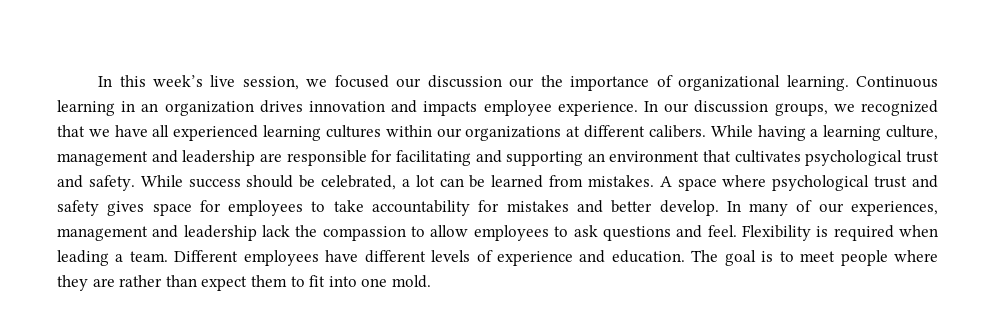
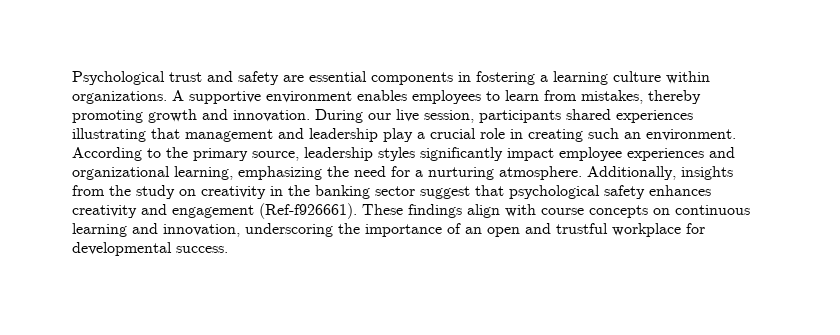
- In this week’s live session, we focused our discussion our the importance of organizational learning. Continuous learning in an organization drives innovation and impacts employee experience. In our discussion groups, we recognized that we have all experienced learning cultures within our organizations at different calibers. While having a learning culture, management and leadership are responsible for facilitating and supporting an environment that cultivates psychological trust and safety. While success should be celebrated, a lot can be learned from mistakes. A space where psychological trust and safety gives space for employees to take accountability for mistakes and better develop. In many of our experiences, management and leadership lack the compassion to allow employees to ask questions and feel. Flexibility is required when leading a team. Different employees have different levels of experience and education. The goal is to meet people where they are rather than expect them to fit into one mold.
+ Psychological trust and safety are essential components in fostering a learning culture within organizations. A supportive environment enables employees to learn from mistakes, thereby promoting growth and innovation. During our live session, participants shared experiences illustrating that management and leadership play a crucial role in creating such an environment. According to the primary source, leadership styles significantly impact employee experiences and organizational learning, emphasizing the need for a nurturing atmosphere. Additionally, insights from the study on creativity in the banking sector suggest that psychological safety enhances creativity and engagement (Ref-f926661). These findings align with course concepts on continuous learning and innovation, underscoring the importance of an open and trustful workplace for developmental success.

